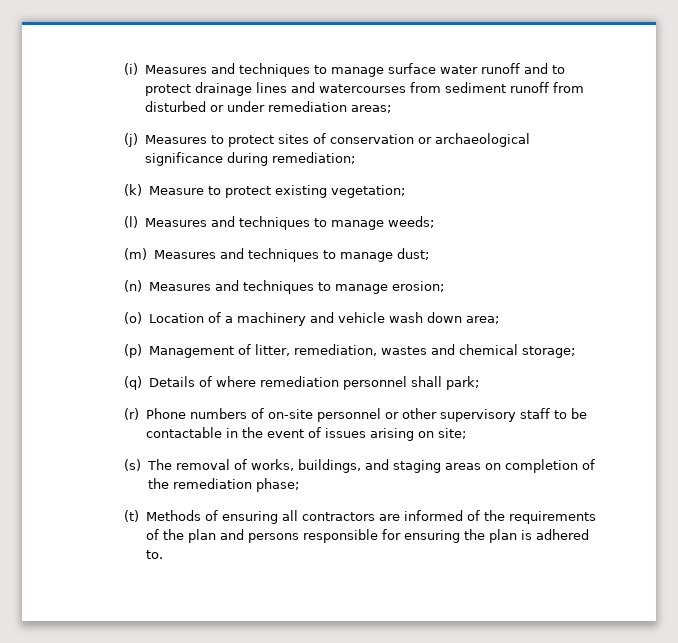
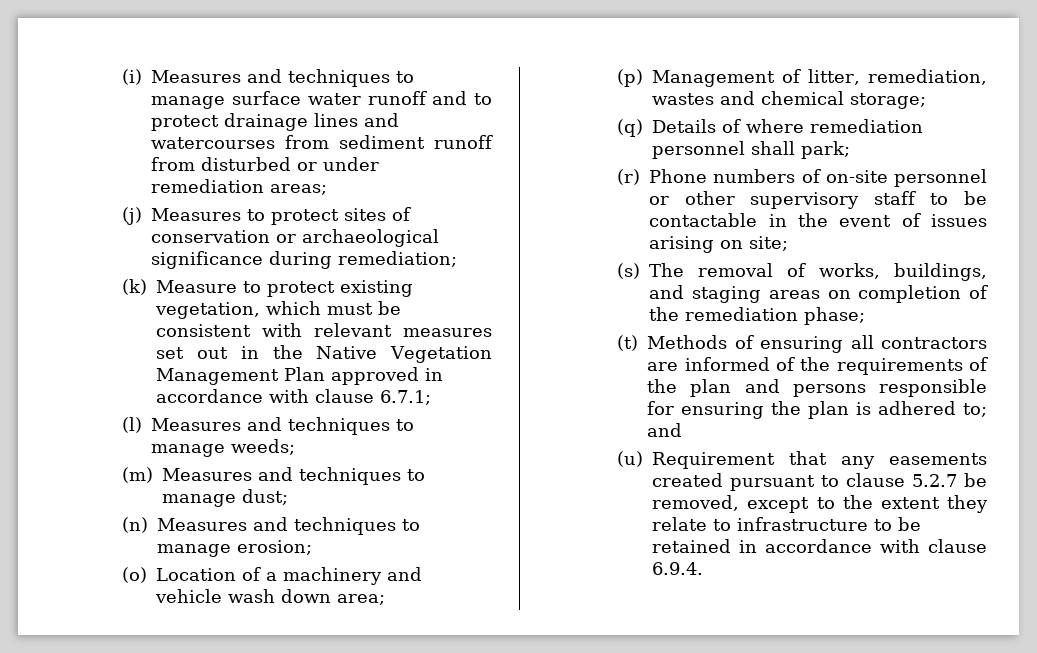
- (k) Measure to protect existing vegetation;
+ (k) Measure to protect existing vegetation, which must be consistent with relevant measures set out in the Native Vegetation Management Plan approved in accordance with clause 6.7.1;
- (t) Methods of ensuring all contractors are informed of the requirements of the plan and persons responsible for ensuring the plan is adhered to.
+ (t) Methods of ensuring all contractors are informed of the requirements of the plan and persons responsible for ensuring the plan is adhered to; and
+ (u) Requirement that any easements created pursuant to clause 5.2.7 be removed, except to the extent they relate to infrastructure to be retained in accordance with clause 6.9.4.

